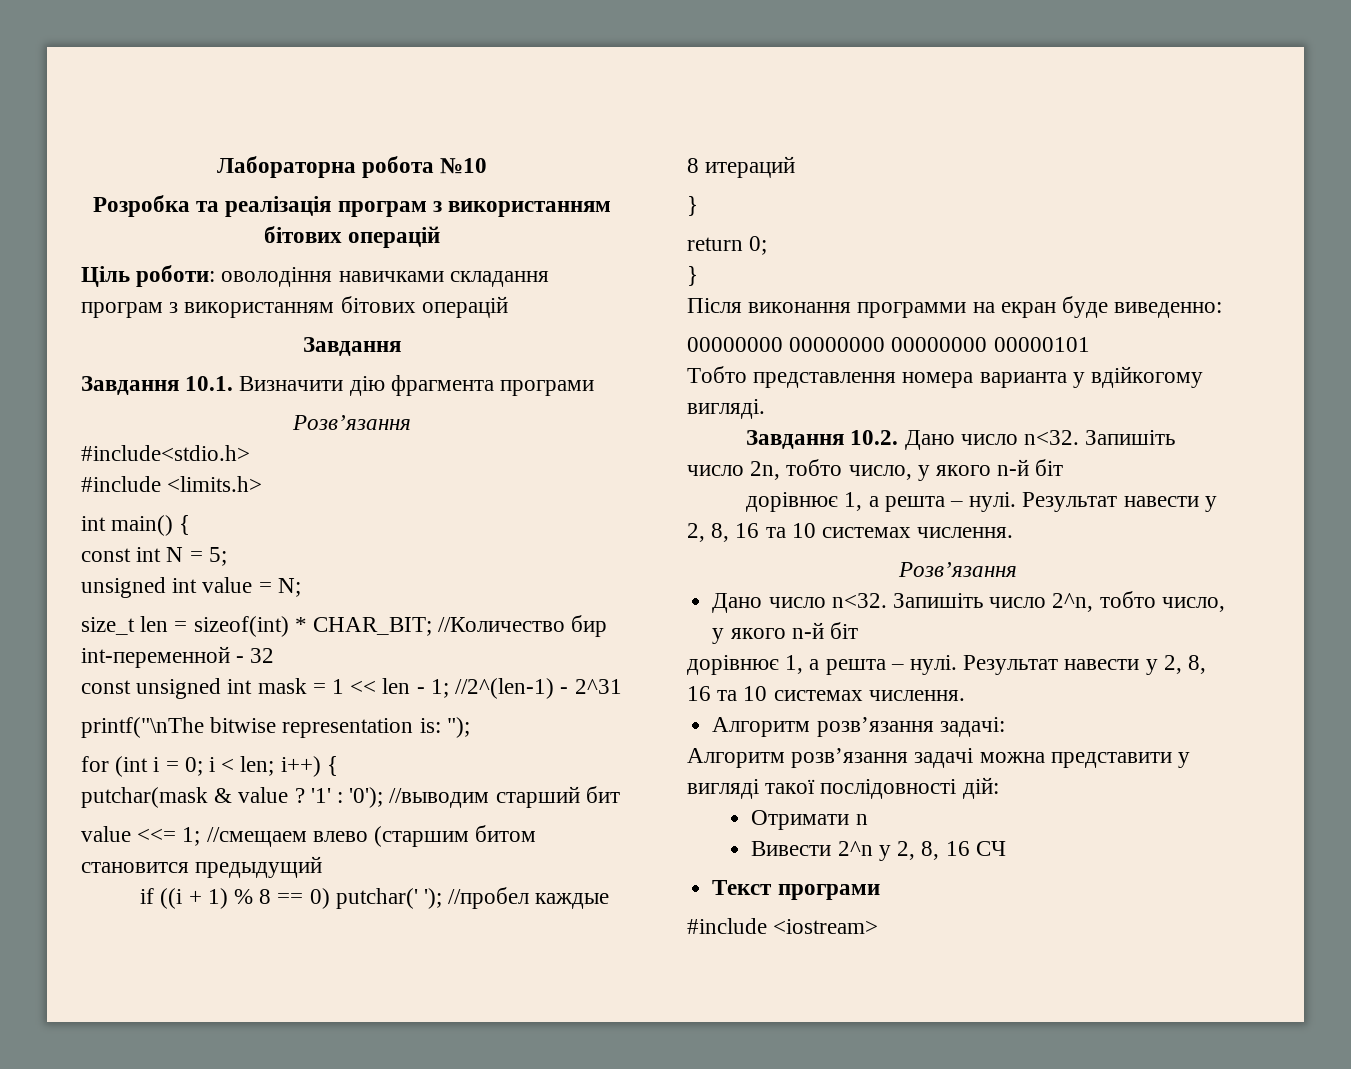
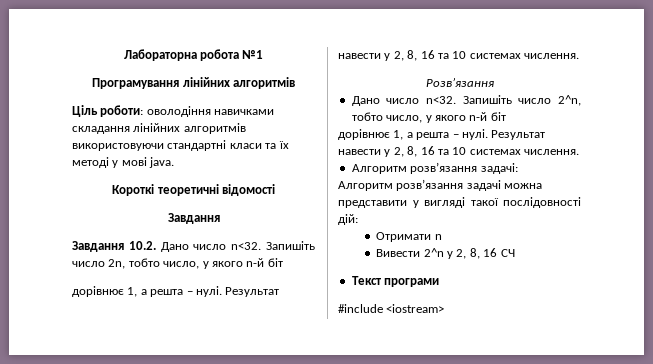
- Лабораторна робота №10
- Розробка та реалізація програм з використанням бітових операцій
+ Лабораторна робота №1
+ Програмування лінійних алгоритмів
- Ціль роботи: оволодіння навичками складання програм з використанням бітових операцій
+ Ціль роботи: оволодіння навичками складання лінійних алгоритмів використовуючи стандартні класи та їх методі у мові java.
+ Короткі теоретичні відомості
  Завдання
- Завдання 10.1. Визначити дію фрагмента програми
- Розв’язання
- #include<stdio.h>
- #include <limits.h>
- int main() {
- const int N = 5;
- unsigned int value = N;
- size_t len = sizeof(int) * CHAR_BIT; //Количество бир int-переменной - 32
- const unsigned int mask = 1 << len - 1; //2^(len-1) - 2^31
- printf("\nThe bitwise representation is: ");
- for (int i = 0; i < len; i++) {
- putchar(mask & value ? '1' : '0'); //выводим старший бит
- value <<= 1; //смещаем влево (старшим битом становится предыдущий
- if ((i + 1) % 8 == 0) putchar(' '); //пробел каждые 8 итераций
- }
- return 0;
- }
- Після виконання программи на екран буде виведенно:
- 00000000 00000000 00000000 00000101
- Тобто представлення номера варианта у вдійкогому вигляді.

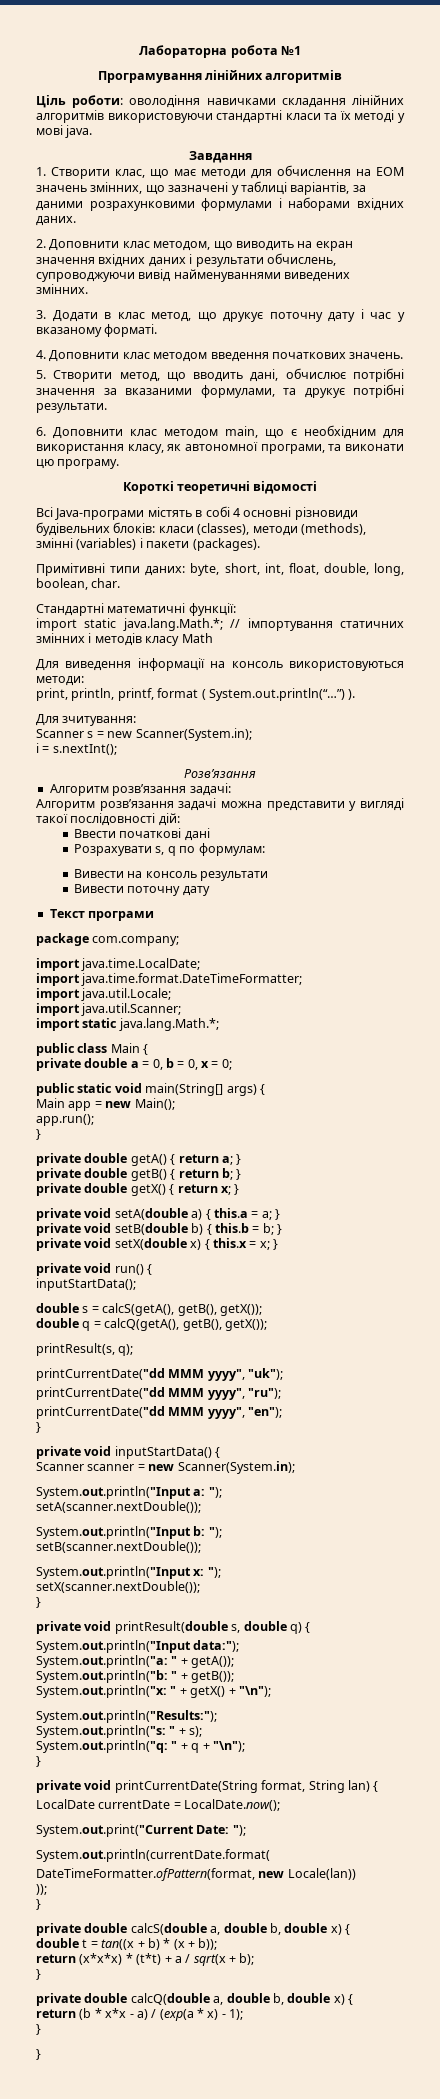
+ Завдання
+ 1. Створити клас, що має методи для обчислення на ЕОМ значень змінних, що зазначені у таблиці варіантів, за даними розрахунковими формулами і наборами вхідних даних.
+ 2. Доповнити клас методом, що виводить на екран значення вхідних даних і результати обчислень, супроводжуючи вивід найменуваннями виведених змінних.
+ 3. Додати в клас метод, що друкує поточну дату і час у вказаному форматі.
+ 4. Доповнити клас методом введення початкових значень.
+ 5. Створити метод, що вводить дані, обчислює потрібні значення за вказаними формулами, та друкує потрібні результати.
+ 6. Доповнити клас методом main, що є необхідним для використання класу, як автономної програми, та виконати цю програму.
  Короткі теоретичні відомості
- Завдання
- Завдання 10.2. Дано число n<32. Запишіть число 2n, тобто число, у якого n-й біт
- дорівнює 1, а решта – нулі. Результат навести у 2, 8, 16 та 10 системах числення.
+ Всі Java-програми містять в собі 4 основні різновиди будівельних блоків: класи (classes), методи (methods), змінні (variables) і пакети (packages).
+ Примітивні типи даних: byte, short, int, float, double, long, boolean, char.
+ Стандартні математичні функції:
+ import static java.lang.Math.*; // імпортування статичних змінних і методів класу Math
+ Для виведення інформації на консоль використовуються методи:
+ print, println, printf, format ( System.out.println(“…”) ).
+ Для зчитування:
+ Scanner s = new Scanner(System.in);
+ i = s.nextInt();
  Розв’язання
- Дано число n<32. Запишіть число 2^n, тобто число, у якого n-й біт
- дорівнює 1, а решта – нулі. Результат навести у 2, 8, 16 та 10 системах числення.
- Отримати n
- Вивести 2^n у 2, 8, 16 СЧ
+ Ввести початкові дані
+ Розрахувати s, q по формулам:
+ Вивести на консоль результати
+ Вивести поточну дату
  Текст програми
- #include <iostream>
+ package com.company;
+ import java.time.LocalDate;
+ import java.time.format.DateTimeFormatter;
+ import java.util.Locale;
+ import java.util.Scanner;
+ import static java.lang.Math.*;
+ public class Main {
+ private double a = 0, b = 0, x = 0;
+ public static void main(String[] args) {
+ Main app = new Main();
+ app.run();
+ }
+ private double getA() { return a; }
+ private double getB() { return b; }
+ private double getX() { return x; }
+ private void setA(double a) { this.a = a; }
+ private void setB(double b) { this.b = b; }
+ private void setX(double x) { this.x = x; }
+ private void run() {
+ inputStartData();
+ double s = calcS(getA(), getB(), getX());
+ double q = calcQ(getA(), getB(), getX());
+ printResult(s, q);
+ printCurrentDate("dd MMM yyyy", "uk");
+ printCurrentDate("dd MMM yyyy", "ru");
+ printCurrentDate("dd MMM yyyy", "en");
+ }
+ private void inputStartData() {
+ Scanner scanner = new Scanner(System.in);
+ System.out.println("Input a: ");
+ setA(scanner.nextDouble());
+ System.out.println("Input b: ");
+ setB(scanner.nextDouble());
+ System.out.println("Input x: ");
+ setX(scanner.nextDouble());
+ }
+ private void printResult(double s, double q) {
+ System.out.println("Input data:");
+ System.out.println("a: " + getA());
+ System.out.println("b: " + getB());
+ System.out.println("x: " + getX() + "\n");
+ System.out.println("Results:");
+ System.out.println("s: " + s);
+ System.out.println("q: " + q + "\n");
+ }
+ private void printCurrentDate(String format, String lan) {
+ LocalDate currentDate = LocalDate.now();
+ System.out.print("Current Date: ");
+ System.out.println(currentDate.format(
+ DateTimeFormatter.ofPattern(format, new Locale(lan))
+ ));
+ }
+ private double calcS(double a, double b, double x) {
+ double t = tan((x + b) * (x + b));
+ return (x*x*x) * (t*t) + a / sqrt(x + b);
+ }
+ private double calcQ(double a, double b, double x) {
+ return (b * x*x - a) / (exp(a * x) - 1);
+ }
+ }

